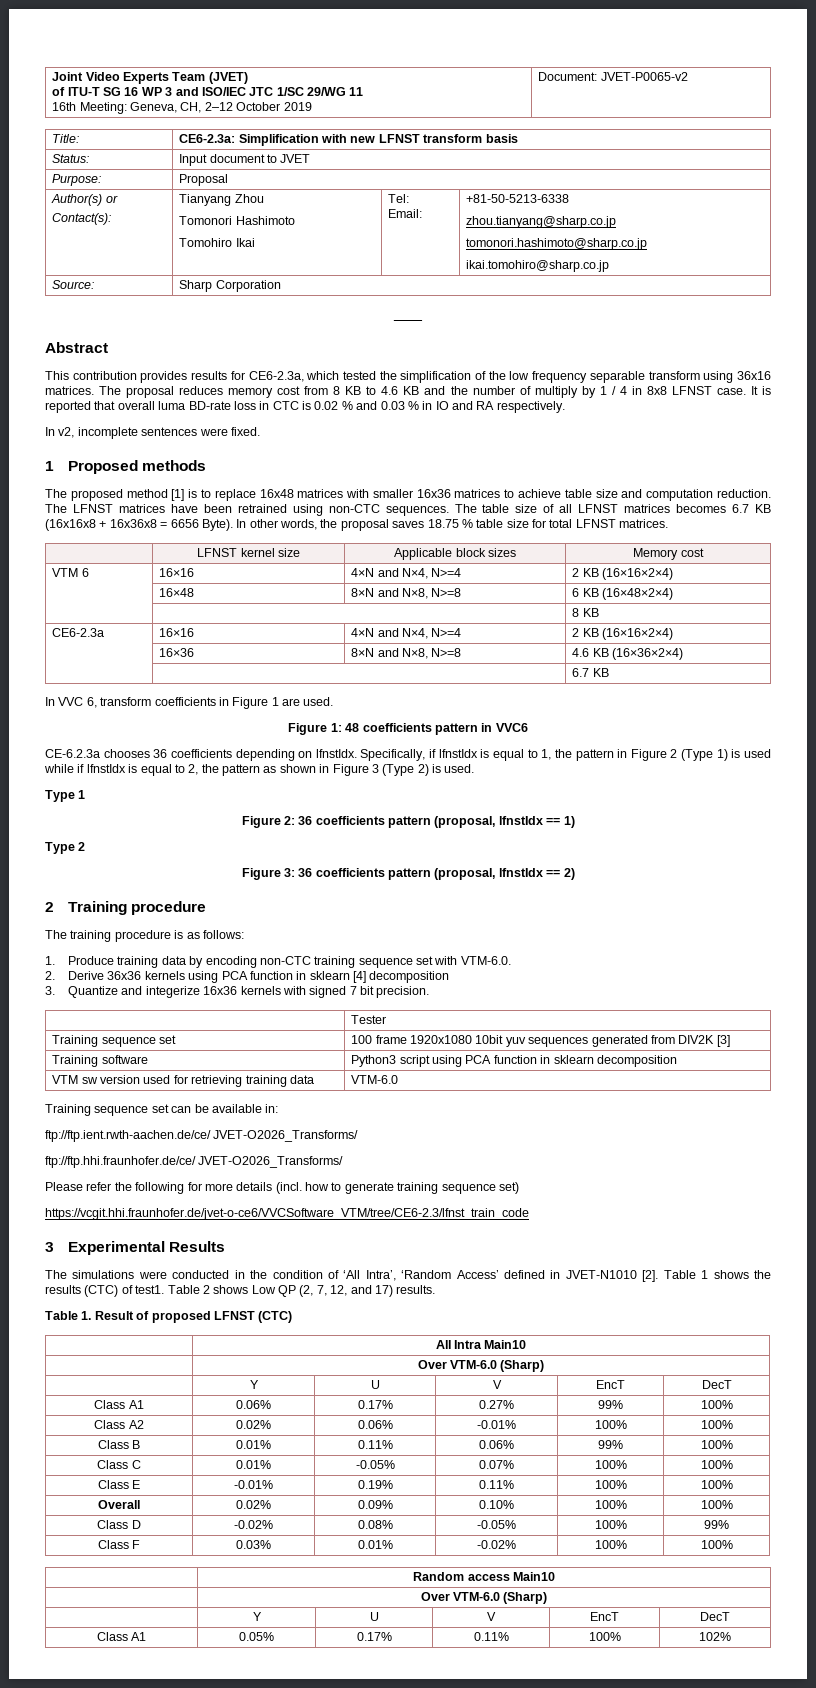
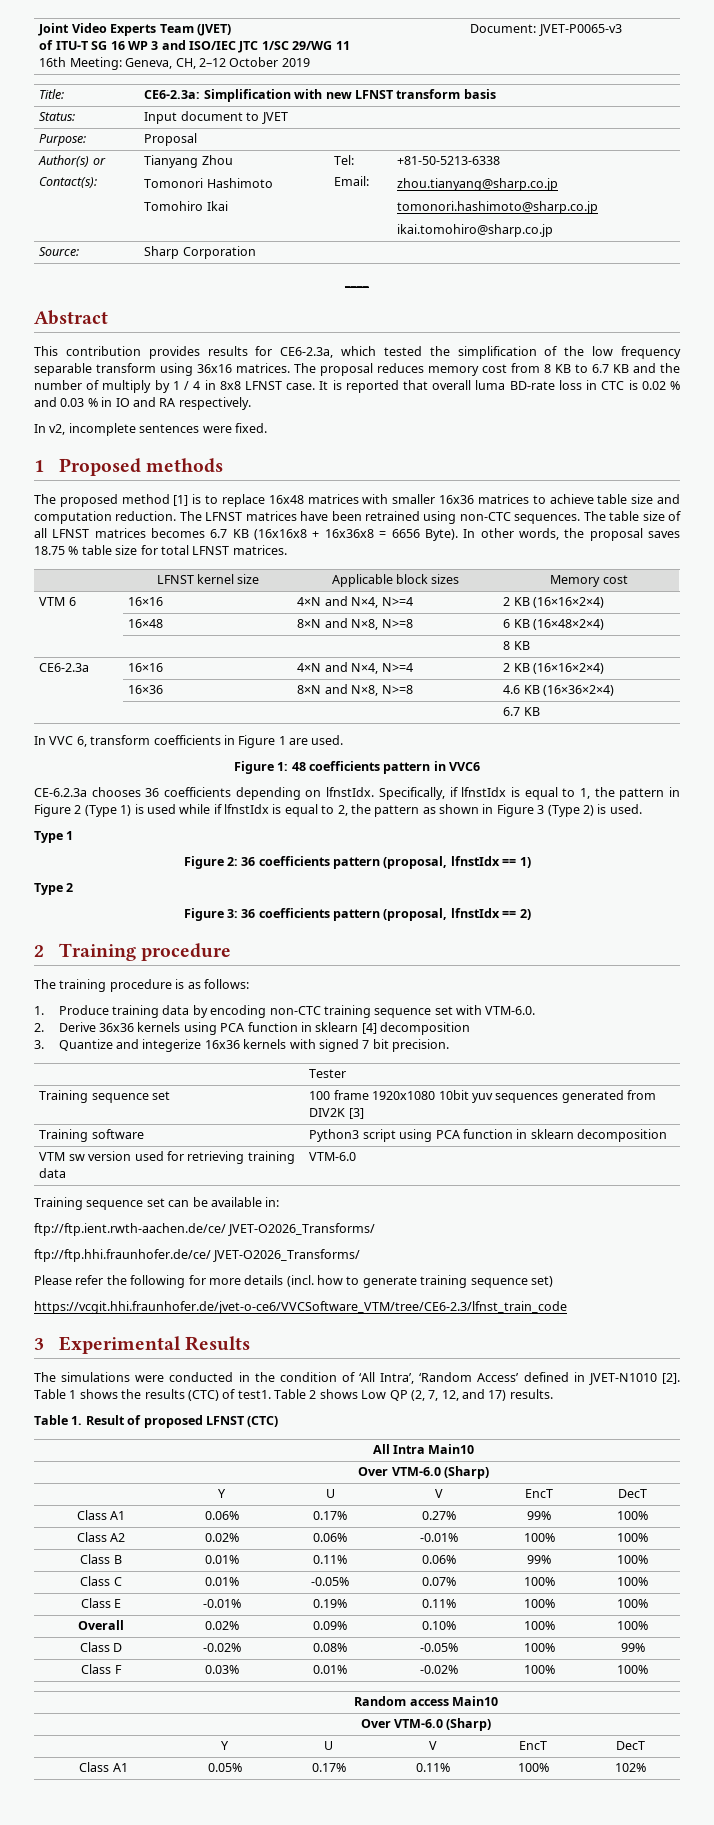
  Joint Video Experts Team (JVET)
  of ITU-T SG 16 WP 3 and ISO/IEC JTC 1/SC 29/WG 11
- 16th Meeting: Geneva, CH, 2–12 October 2019 | Document: JVET-P0065-v2
+ 16th Meeting: Geneva, CH, 2–12 October 2019 | Document: JVET-P0065-v3
- The proposal reduces memory cost from 8 KB to 4.6 KB and the number of multiply by 1 / 4 in 8x8 LFNST case.
+ The proposal reduces memory cost from 8 KB to 6.7 KB and the number of multiply by 1 / 4 in 8x8 LFNST case.

